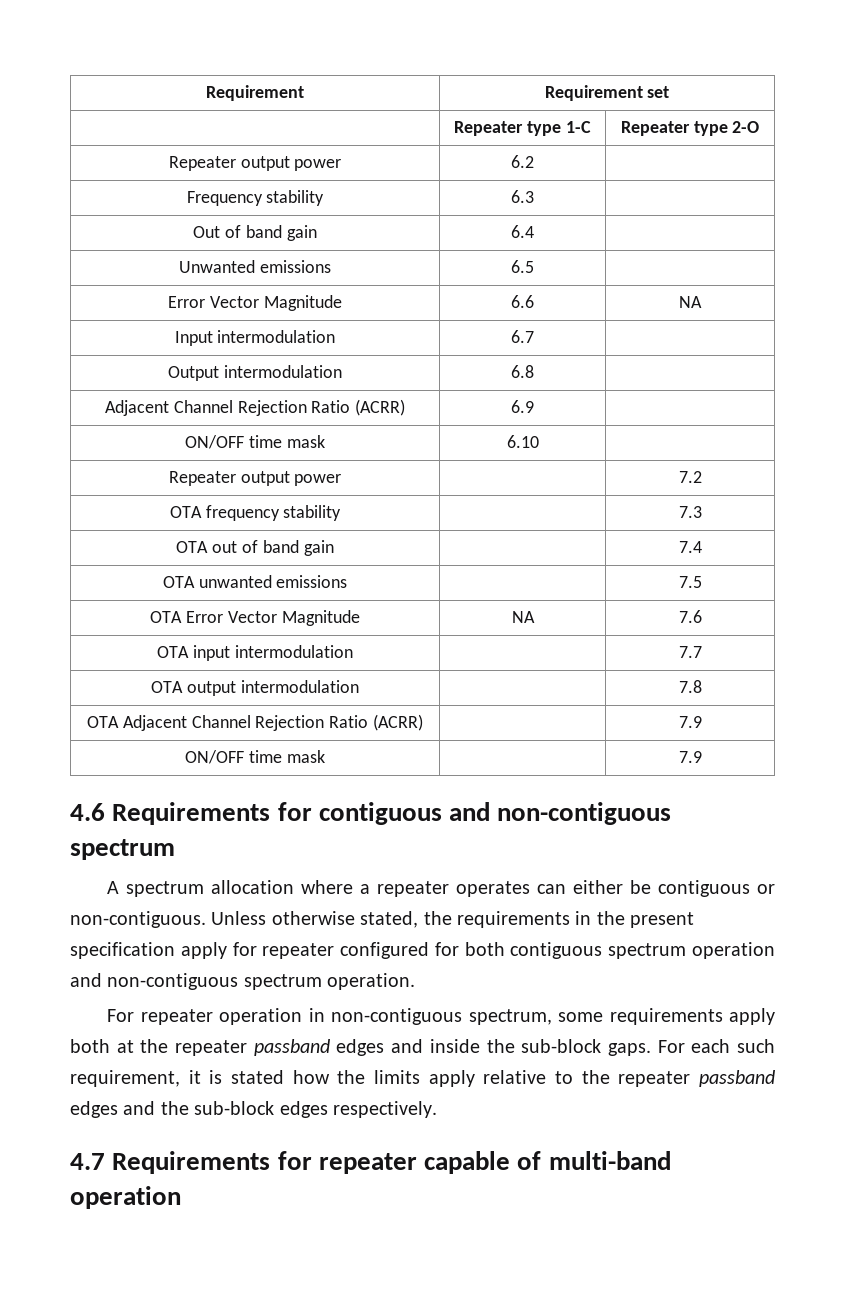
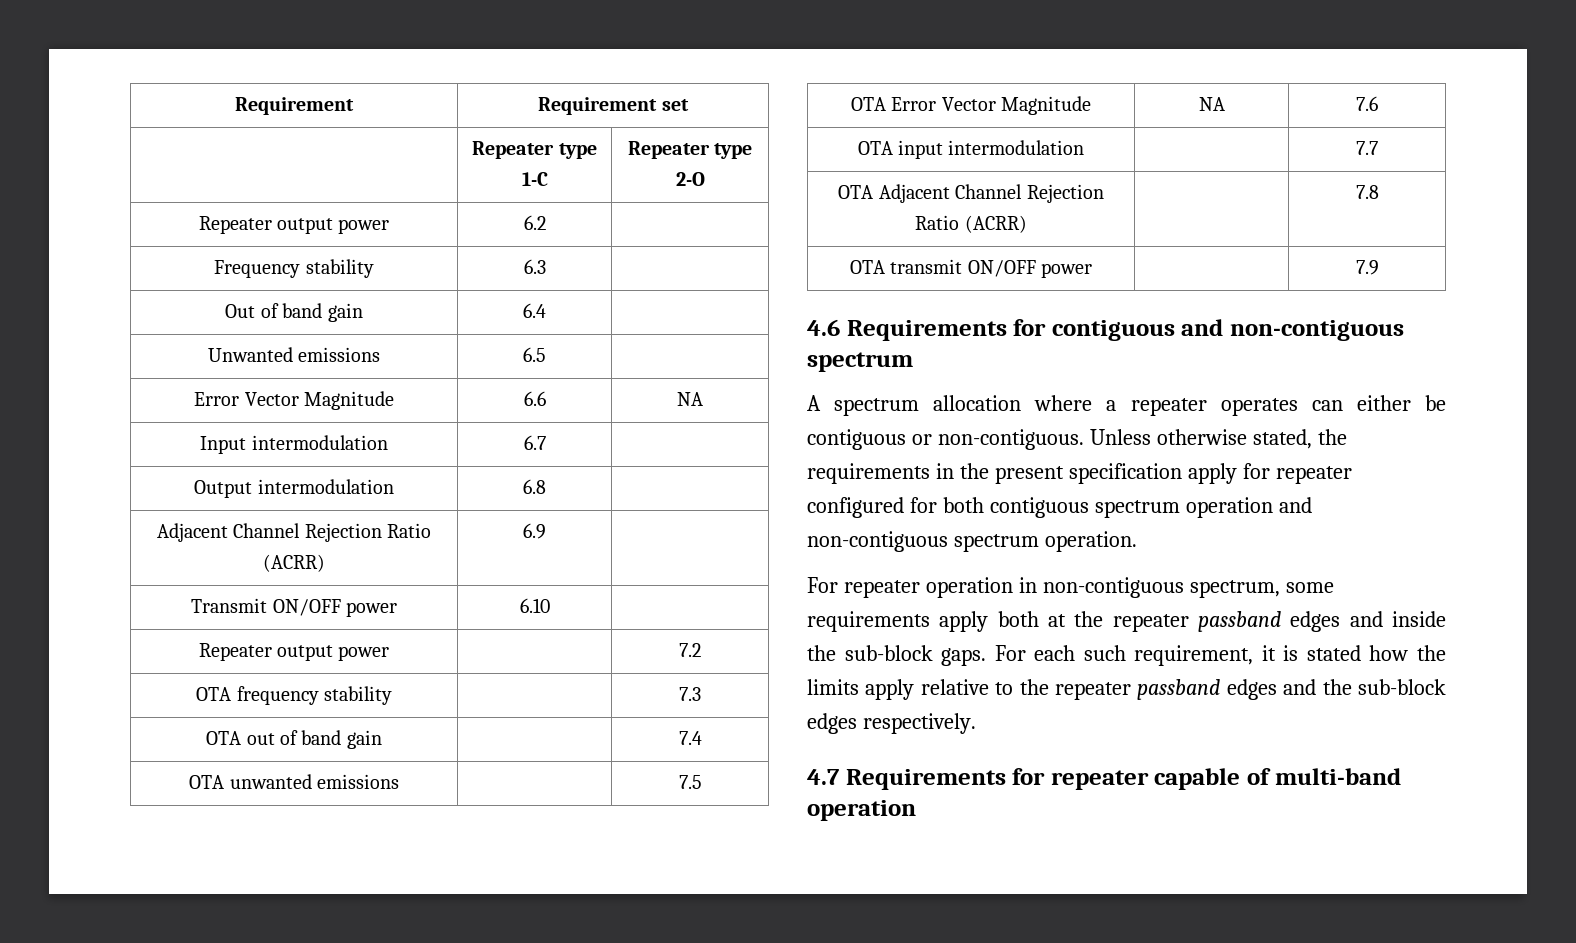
- ON/OFF time mask | 6.10 |
+ Transmit ON/OFF power | 6.10 |
- OTA output intermodulation | | 7.8
- OTA Adjacent Channel Rejection Ratio (ACRR) | | 7.9
- ON/OFF time mask | | 7.9
+ OTA Adjacent Channel Rejection Ratio (ACRR) | | 7.8
+ OTA transmit ON/OFF power | | 7.9

